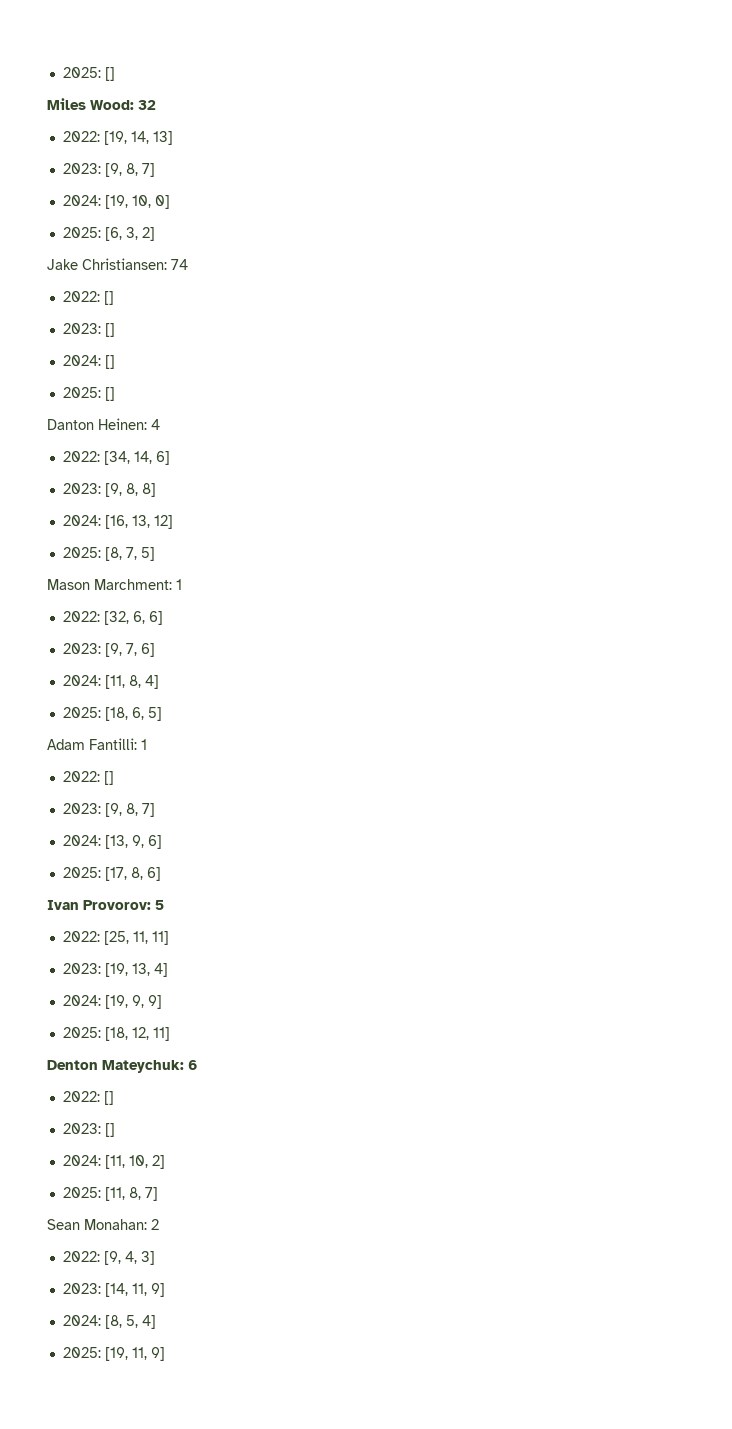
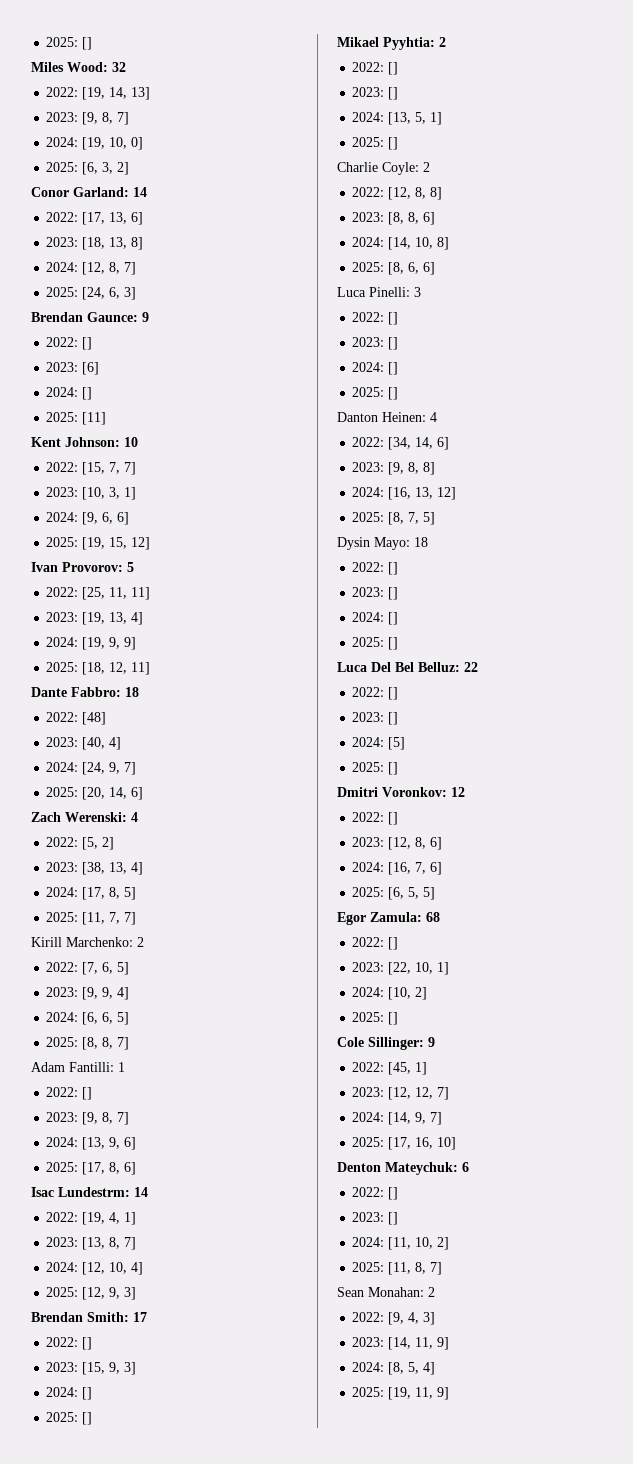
- Jake Christiansen: 74
+ Conor Garland: 14
+ 2022: [17, 13, 6]
+ 2023: [18, 13, 8]
+ 2024: [12, 8, 7]
+ 2025: [24, 6, 3]
+ Brendan Gaunce: 9
+ 2022: []
+ 2023: [6]
+ 2024: []
+ 2025: [11]
+ Kent Johnson: 10
+ 2022: [15, 7, 7]
+ 2023: [10, 3, 1]
+ 2024: [9, 6, 6]
+ 2025: [19, 15, 12]
+ Ivan Provorov: 5
+ 2022: [25, 11, 11]
+ 2023: [19, 13, 4]
+ 2024: [19, 9, 9]
+ 2025: [18, 12, 11]
+ Dante Fabbro: 18
+ 2022: [48]
+ 2023: [40, 4]
+ 2024: [24, 9, 7]
+ 2025: [20, 14, 6]
+ Zach Werenski: 4
+ 2022: [5, 2]
+ 2023: [38, 13, 4]
+ 2024: [17, 8, 5]
+ 2025: [11, 7, 7]
+ Kirill Marchenko: 2
+ 2022: [7, 6, 5]
+ 2023: [9, 9, 4]
+ 2024: [6, 6, 5]
+ 2025: [8, 8, 7]
+ Adam Fantilli: 1
+ 2022: []
+ 2023: [9, 8, 7]
+ 2024: [13, 9, 6]
+ 2025: [17, 8, 6]
+ Isac Lundestrm: 14
+ 2022: [19, 4, 1]
+ 2023: [13, 8, 7]
+ 2024: [12, 10, 4]
+ 2025: [12, 9, 3]
+ Brendan Smith: 17
+ 2022: []
+ 2023: [15, 9, 3]
+ 2024: []
+ 2025: []
+ Mikael Pyyhtia: 2
+ 2022: []
+ 2023: []
+ 2024: [13, 5, 1]
+ 2025: []
+ Charlie Coyle: 2
+ 2022: [12, 8, 8]
+ 2023: [8, 8, 6]
+ 2024: [14, 10, 8]
+ 2025: [8, 6, 6]
+ Luca Pinelli: 3
- Mason Marchment: 1
- 2022: [32, 6, 6]
- 2023: [9, 7, 6]
- 2024: [11, 8, 4]
- 2025: [18, 6, 5]
- Adam Fantilli: 1
+ Dysin Mayo: 18
  2022: []
- 2023: [9, 8, 7]
- 2024: [13, 9, 6]
- 2025: [17, 8, 6]
- Ivan Provorov: 5
- 2022: [25, 11, 11]
- 2023: [19, 13, 4]
- 2024: [19, 9, 9]
- 2025: [18, 12, 11]
+ 2023: []
+ 2024: []
+ 2025: []
+ Luca Del Bel Belluz: 22
+ 2022: []
+ 2023: []
+ 2024: [5]
+ 2025: []
+ Dmitri Voronkov: 12
+ 2022: []
+ 2023: [12, 8, 6]
+ 2024: [16, 7, 6]
+ 2025: [6, 5, 5]
+ Egor Zamula: 68
+ 2022: []
+ 2023: [22, 10, 1]
+ 2024: [10, 2]
+ 2025: []
+ Cole Sillinger: 9
+ 2022: [45, 1]
+ 2023: [12, 12, 7]
+ 2024: [14, 9, 7]
+ 2025: [17, 16, 10]

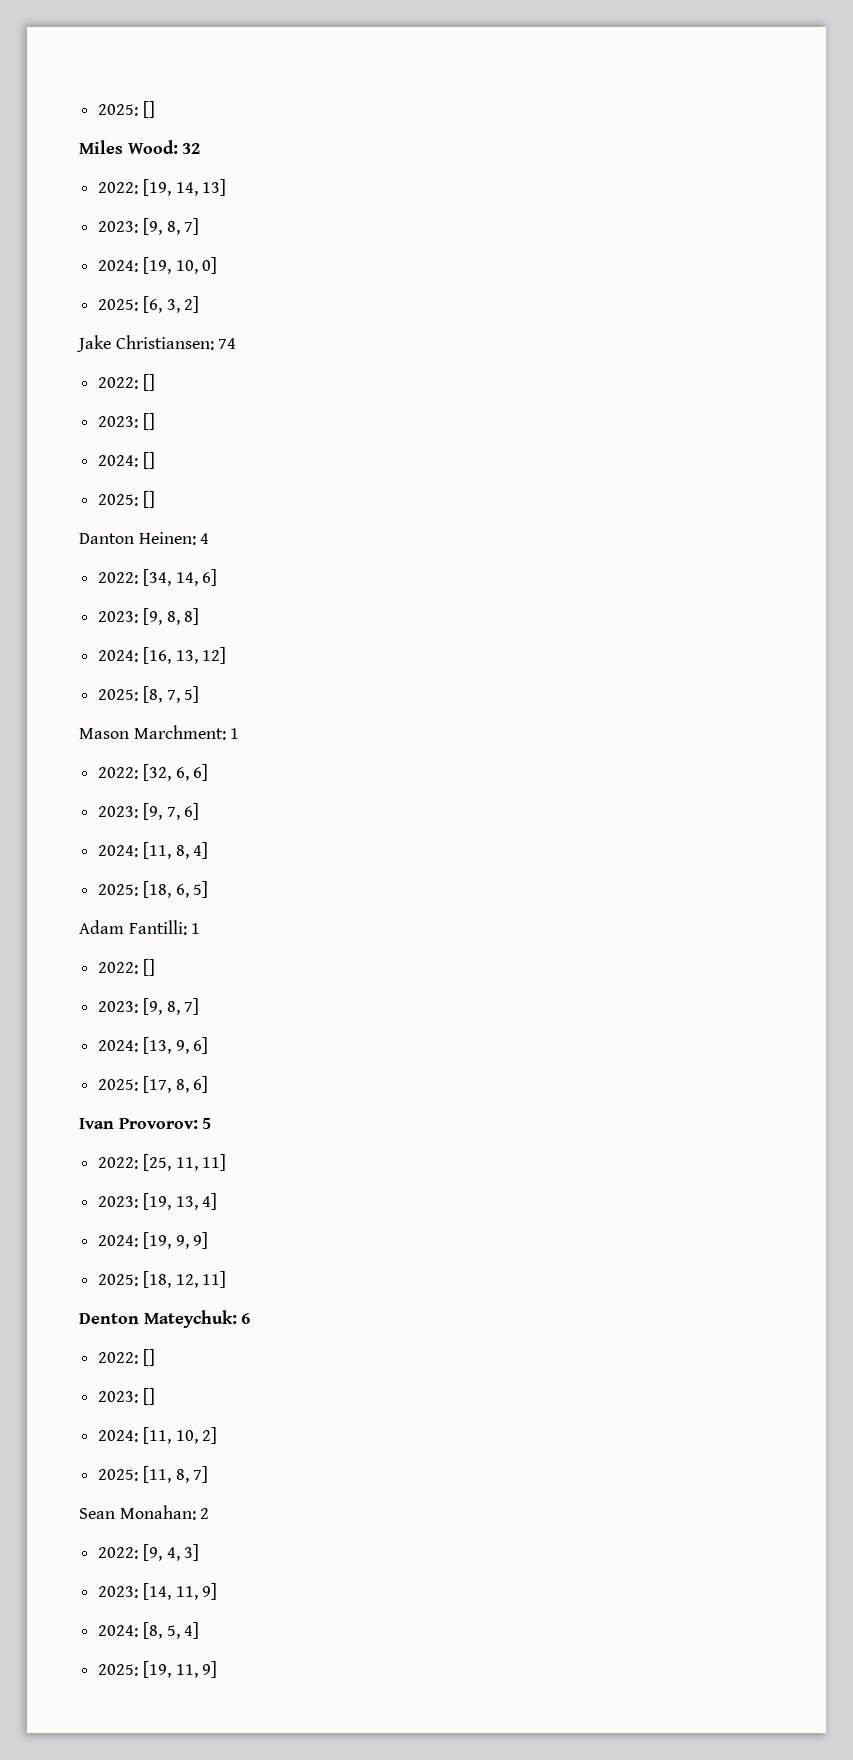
- Conor Garland: 14
- 2022: [17, 13, 6]
- 2023: [18, 13, 8]
- 2024: [12, 8, 7]
- 2025: [24, 6, 3]
- Brendan Gaunce: 9
- 2022: []
- 2023: [6]
- 2024: []
- 2025: [11]
- Kent Johnson: 10
- 2022: [15, 7, 7]
- 2023: [10, 3, 1]
- 2024: [9, 6, 6]
- 2025: [19, 15, 12]
- Ivan Provorov: 5
- 2022: [25, 11, 11]
- 2023: [19, 13, 4]
- 2024: [19, 9, 9]
- 2025: [18, 12, 11]
- Dante Fabbro: 18
- 2022: [48]
- 2023: [40, 4]
- 2024: [24, 9, 7]
- 2025: [20, 14, 6]
- Zach Werenski: 4
- 2022: [5, 2]
- 2023: [38, 13, 4]
- 2024: [17, 8, 5]
- 2025: [11, 7, 7]
- Kirill Marchenko: 2
- 2022: [7, 6, 5]
- 2023: [9, 9, 4]
- 2024: [6, 6, 5]
- 2025: [8, 8, 7]
- Adam Fantilli: 1
- 2022: []
- 2023: [9, 8, 7]
- 2024: [13, 9, 6]
- 2025: [17, 8, 6]
- Isac Lundestrm: 14
- 2022: [19, 4, 1]
- 2023: [13, 8, 7]
- 2024: [12, 10, 4]
- 2025: [12, 9, 3]
- Brendan Smith: 17
- 2022: []
- 2023: [15, 9, 3]
- 2024: []
- 2025: []
- Mikael Pyyhtia: 2
- 2022: []
- 2023: []
- 2024: [13, 5, 1]
- 2025: []
- Charlie Coyle: 2
- 2022: [12, 8, 8]
- 2023: [8, 8, 6]
- 2024: [14, 10, 8]
- 2025: [8, 6, 6]
- Luca Pinelli: 3
+ Jake Christiansen: 74
- Dysin Mayo: 18
+ Mason Marchment: 1
+ 2022: [32, 6, 6]
+ 2023: [9, 7, 6]
+ 2024: [11, 8, 4]
+ 2025: [18, 6, 5]
+ Adam Fantilli: 1
  2022: []
- 2023: []
- 2024: []
- 2025: []
- Luca Del Bel Belluz: 22
- 2022: []
- 2023: []
- 2024: [5]
- 2025: []
- Dmitri Voronkov: 12
- 2022: []
- 2023: [12, 8, 6]
- 2024: [16, 7, 6]
- 2025: [6, 5, 5]
- Egor Zamula: 68
- 2022: []
- 2023: [22, 10, 1]
- 2024: [10, 2]
- 2025: []
- Cole Sillinger: 9
- 2022: [45, 1]
- 2023: [12, 12, 7]
- 2024: [14, 9, 7]
- 2025: [17, 16, 10]
+ 2023: [9, 8, 7]
+ 2024: [13, 9, 6]
+ 2025: [17, 8, 6]
+ Ivan Provorov: 5
+ 2022: [25, 11, 11]
+ 2023: [19, 13, 4]
+ 2024: [19, 9, 9]
+ 2025: [18, 12, 11]

